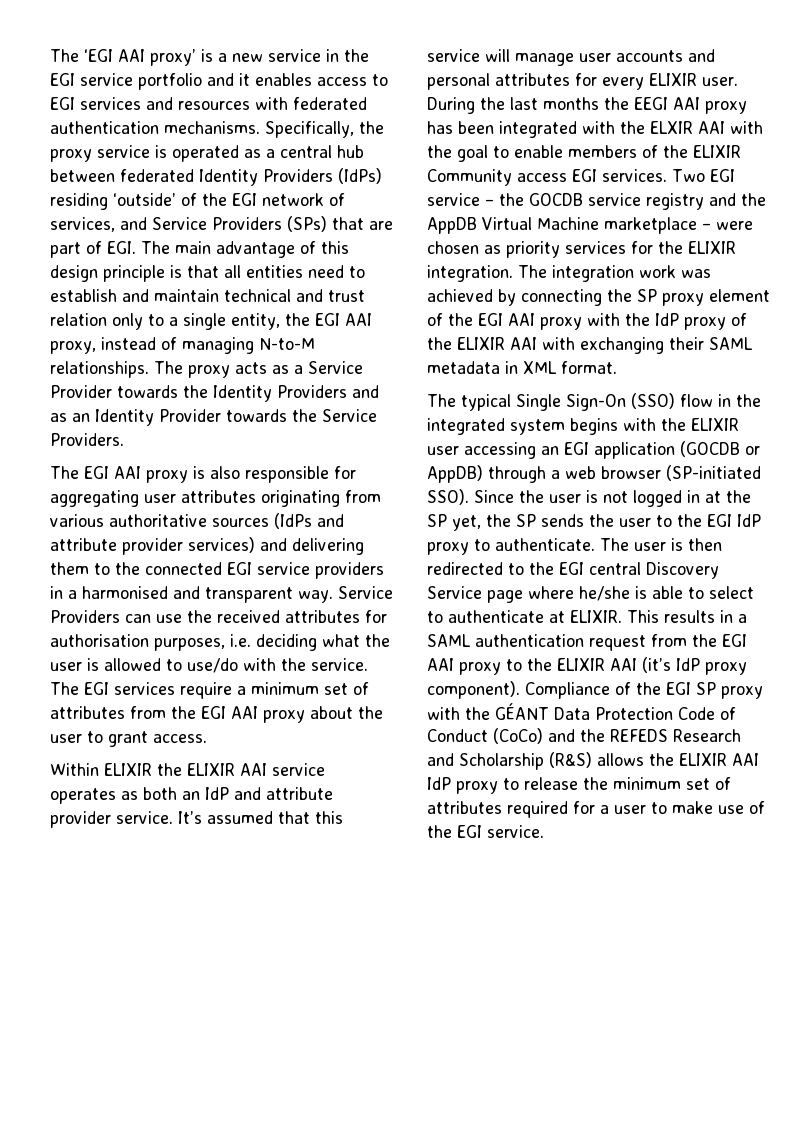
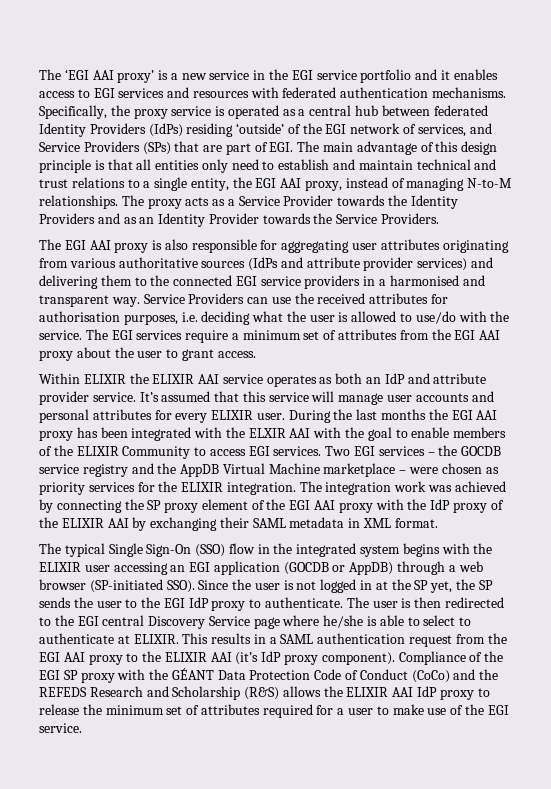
- Specifically, the proxy service is operated as a central hub between federated Identity Providers (IdPs) residing ‘outside’ of the EGI network of services, and Service Providers (SPs) that are part of EGI. The main advantage of this design principle is that all entities need to establish and maintain technical and trust relation only to a single entity, the EGI AAI proxy, instead of managing N-to-M relationships.
+ Specifically, the proxy service is operated as a central hub between federated Identity Providers (IdPs) residing ‘outside’ of the EGI network of services, and Service Providers (SPs) that are part of EGI. The main advantage of this design principle is that all entities only need to establish and maintain technical and trust relations to a single entity, the EGI AAI proxy, instead of managing N-to-M relationships.
- During the last months the EEGI AAI proxy has been integrated with the ELXIR AAI with the goal to enable members of the ELIXIR Community access EGI services.
+ During the last months the EGI AAI proxy has been integrated with the ELXIR AAI with the goal to enable members of the ELIXIR Community to access EGI services.
- Two EGI service – the GOCDB service registry and the AppDB Virtual Machine marketplace – were chosen as priority services for the ELIXIR integration.
+ Two EGI services – the GOCDB service registry and the AppDB Virtual Machine marketplace – were chosen as priority services for the ELIXIR integration.
- The integration work was achieved by connecting the SP proxy element of the EGI AAI proxy with the IdP proxy of the ELIXIR AAI with exchanging their SAML metadata in XML format.
+ The integration work was achieved by connecting the SP proxy element of the EGI AAI proxy with the IdP proxy of the ELIXIR AAI by exchanging their SAML metadata in XML format.

